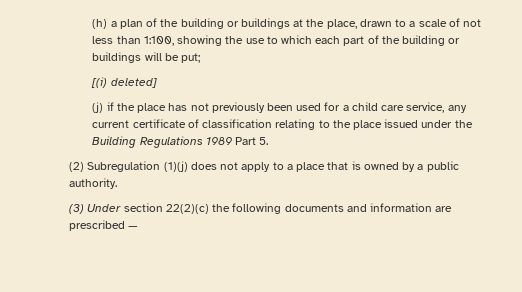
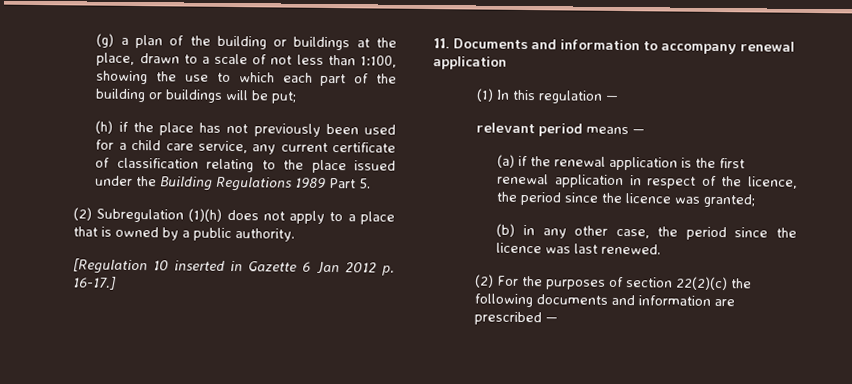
- (h) a plan of the building or buildings at the place, drawn to a scale of not less than 1:100, showing the use to which each part of the building or buildings will be put;
+ (g) a plan of the building or buildings at the place, drawn to a scale of not less than 1:100, showing the use to which each part of the building or buildings will be put;
- [(i) deleted]
- (j) if the place has not previously been used for a child care service, any current certificate of classification relating to the place issued under the Building Regulations 1989 Part 5.
+ (h) if the place has not previously been used for a child care service, any current certificate of classification relating to the place issued under the Building Regulations 1989 Part 5.
- (2) Subregulation (1)(j) does not apply to a place that is owned by a public authority.
+ (2) Subregulation (1)(h) does not apply to a place that is owned by a public authority.
- (3) Under section 22(2)(c) the following documents and information are prescribed —
+ [Regulation 10 inserted in Gazette 6 Jan 2012 p. 16-17.]
+ 11. Documents and information to accompany renewal application
+ (1) In this regulation —
+ relevant period means —
+ (a) if the renewal application is the first renewal application in respect of the licence, the period since the licence was granted;
+ (b) in any other case, the period since the licence was last renewed.
+ (2) For the purposes of section 22(2)(c) the following documents and information are prescribed —

